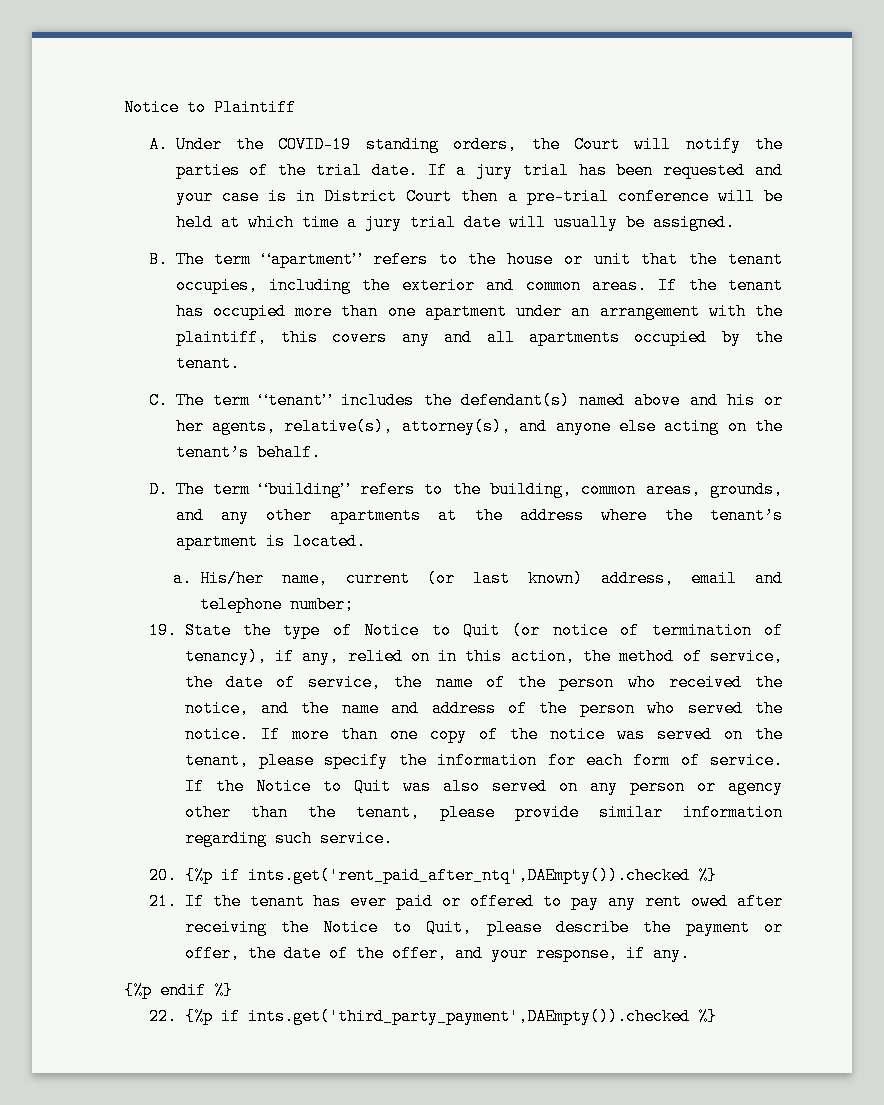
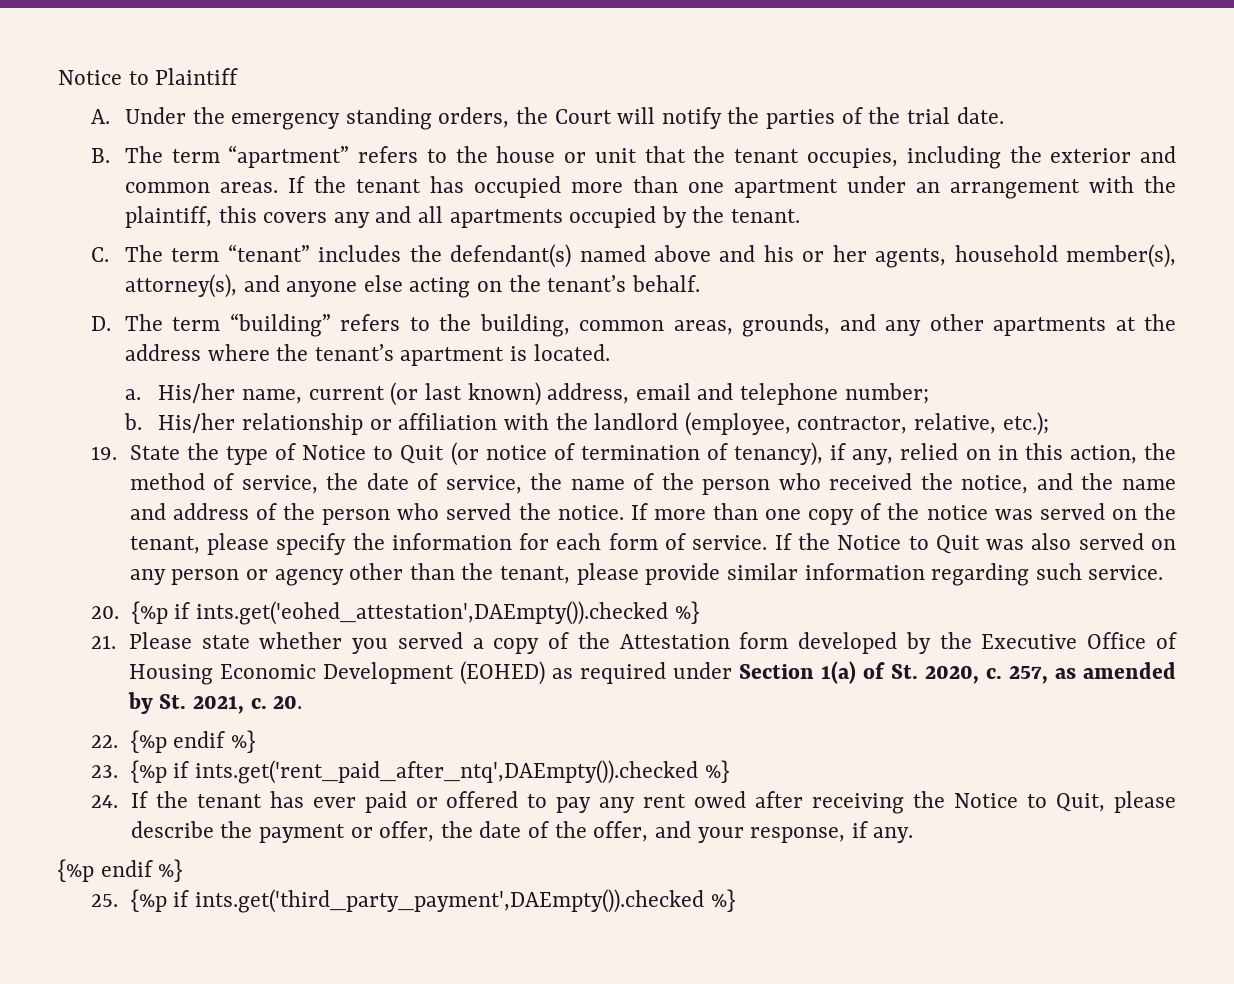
- A. Under the COVID-19 standing orders, the Court will notify the parties of the trial date. If a jury trial has been requested and your case is in District Court then a pre-trial conference will be held at which time a jury trial date will usually be assigned.
+ A. Under the emergency standing orders, the Court will notify the parties of the trial date.
- C. The term “tenant” includes the defendant(s) named above and his or her agents, relative(s), attorney(s), and anyone else acting on the tenant’s behalf.
+ C. The term “tenant” includes the defendant(s) named above and his or her agents, household member(s), attorney(s), and anyone else acting on the tenant’s behalf.
+ b. His/her relationship or affiliation with the landlord (employee, contractor, relative, etc.);
- 20. {%p if ints.get('rent_paid_after_ntq',DAEmpty()).checked %}
+ 20. {%p if ints.get('eohed_attestation',DAEmpty()).checked %}
+ 21. Please state whether you served a copy of the Attestation form developed by the Executive Office of Housing Economic Development (EOHED) as required under Section 1(a) of St. 2020, c. 257, as amended by St. 2021, c. 20.
+ 22. {%p endif %}
+ 23. {%p if ints.get('rent_paid_after_ntq',DAEmpty()).checked %}
- 21. If the tenant has ever paid or offered to pay any rent owed after receiving the Notice to Quit, please describe the payment or offer, the date of the offer, and your response, if any.
+ 24. If the tenant has ever paid or offered to pay any rent owed after receiving the Notice to Quit, please describe the payment or offer, the date of the offer, and your response, if any.
- 22. {%p if ints.get('third_party_payment',DAEmpty()).checked %}
+ 25. {%p if ints.get('third_party_payment',DAEmpty()).checked %}

